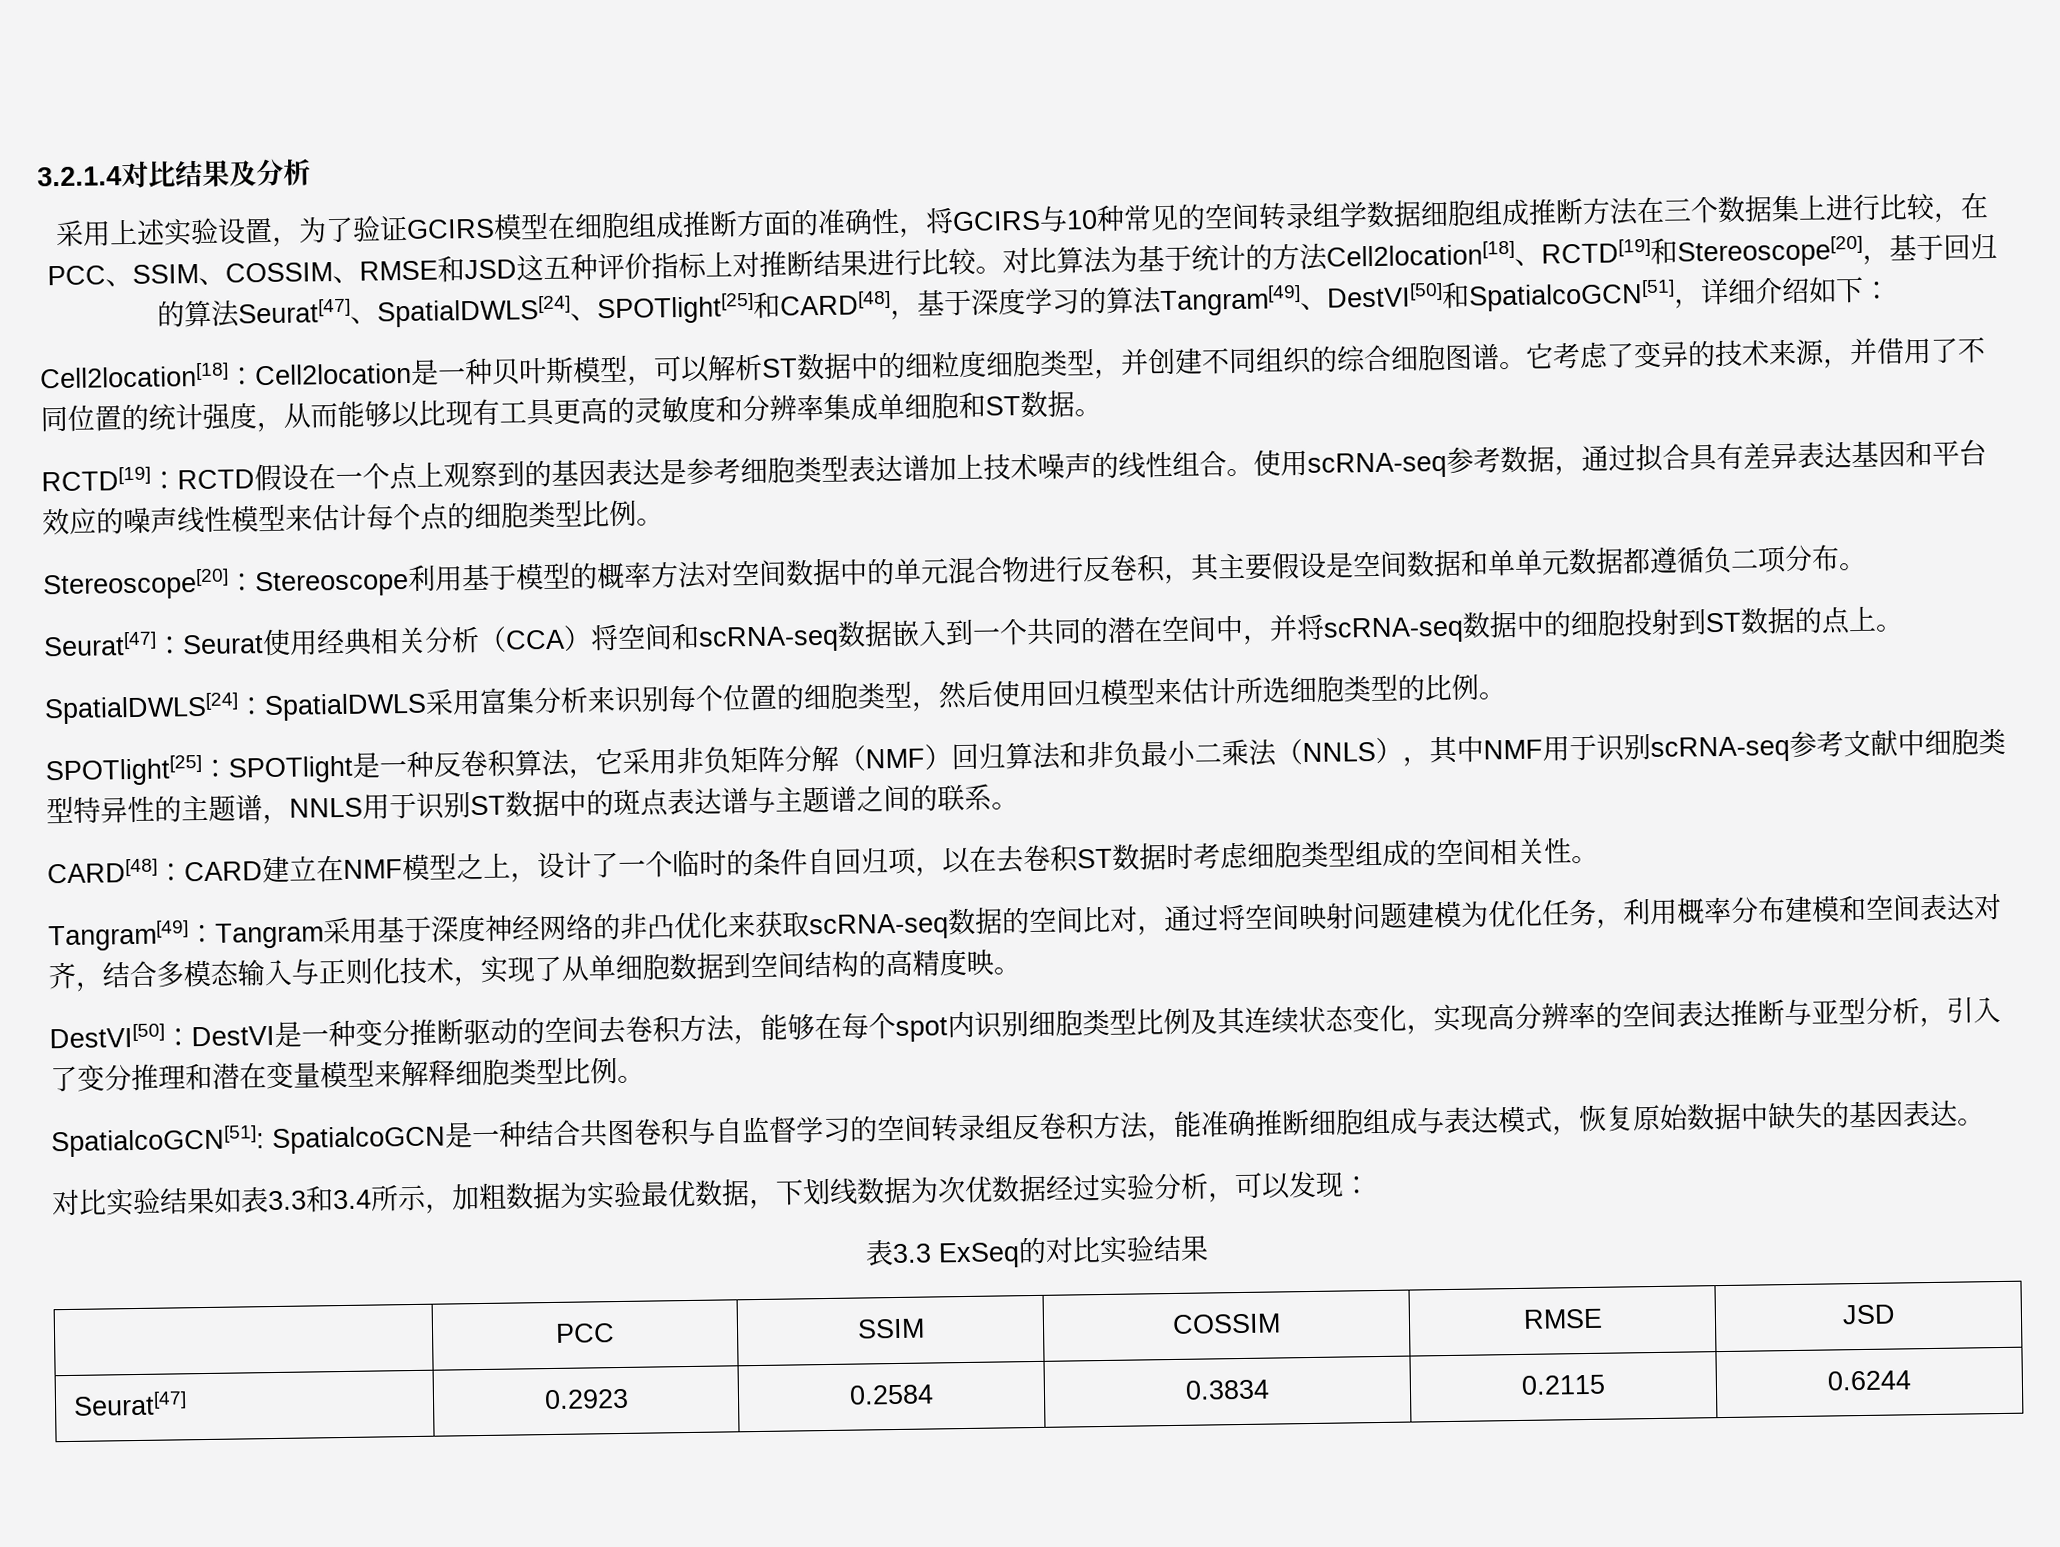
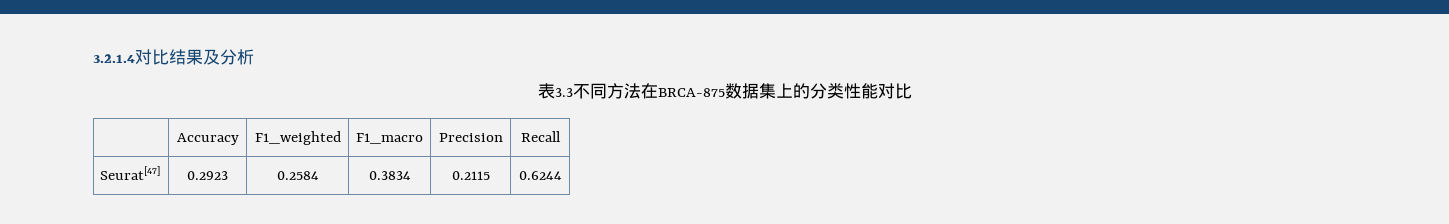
- 采用上述实验设置，为了验证GCIRS模型在细胞组成推断方面的准确性，将GCIRS与10种常见的空间转录组学数据细胞组成推断方法在三个数据集上进行比较，在PCC、SSIM、COSSIM、RMSE和JSD这五种评价指标上对推断结果进行比较。对比算法为基于统计的方法Cell2location[18]、RCTD[19]和Stereoscope[20]，基于回归的算法Seurat[47]、SpatialDWLS[24]、SPOTlight[25]和CARD[48]，基于深度学习的算法Tangram[49]、DestVI[50]和SpatialcoGCN[51]，详细介绍如下：
- Cell2location[18]：Cell2location是一种贝叶斯模型，可以解析ST数据中的细粒度细胞类型，并创建不同组织的综合细胞图谱。它考虑了变异的技术来源，并借用了不同位置的统计强度，从而能够以比现有工具更高的灵敏度和分辨率集成单细胞和ST数据。
- RCTD[19]：RCTD假设在一个点上观察到的基因表达是参考细胞类型表达谱加上技术噪声的线性组合。使用scRNA-seq参考数据，通过拟合具有差异表达基因和平台效应的噪声线性模型来估计每个点的细胞类型比例。
- Stereoscope[20]：Stereoscope利用基于模型的概率方法对空间数据中的单元混合物进行反卷积，其主要假设是空间数据和单单元数据都遵循负二项分布。
- Seurat[47]：Seurat使用经典相关分析（CCA）将空间和scRNA-seq数据嵌入到一个共同的潜在空间中，并将scRNA-seq数据中的细胞投射到ST数据的点上。
- SpatialDWLS[24]：SpatialDWLS采用富集分析来识别每个位置的细胞类型，然后使用回归模型来估计所选细胞类型的比例。
- SPOTlight[25]：SPOTlight是一种反卷积算法，它采用非负矩阵分解（NMF）回归算法和非负最小二乘法（NNLS），其中NMF用于识别scRNA-seq参考文献中细胞类型特异性的主题谱，NNLS用于识别ST数据中的斑点表达谱与主题谱之间的联系。
- CARD[48]：CARD建立在NMF模型之上，设计了一个临时的条件自回归项，以在去卷积ST数据时考虑细胞类型组成的空间相关性。
- Tangram[49]：Tangram采用基于深度神经网络的非凸优化来获取scRNA-seq数据的空间比对，通过将空间映射问题建模为优化任务，利用概率分布建模和空间表达对齐，结合多模态输入与正则化技术，实现了从单细胞数据到空间结构的高精度映。
- DestVI[50]：DestVI是一种变分推断驱动的空间去卷积方法，能够在每个spot内识别细胞类型比例及其连续状态变化，实现高分辨率的空间表达推断与亚型分析，引入了变分推理和潜在变量模型来解释细胞类型比例。
- SpatialcoGCN[51]: SpatialcoGCN是一种结合共图卷积与自监督学习的空间转录组反卷积方法，能准确推断细胞组成与表达模式，恢复原始数据中缺失的基因表达。
- 对比实验结果如表3.3和3.4所示，加粗数据为实验最优数据，下划线数据为次优数据经过实验分析，可以发现：
- 表3.3 ExSeq的对比实验结果
- | PCC | SSIM | COSSIM | RMSE | JSD
+ 表3.3不同方法在BRCA-875数据集上的分类性能对比
+ | Accuracy | F1_weighted | F1_macro | Precision | Recall

